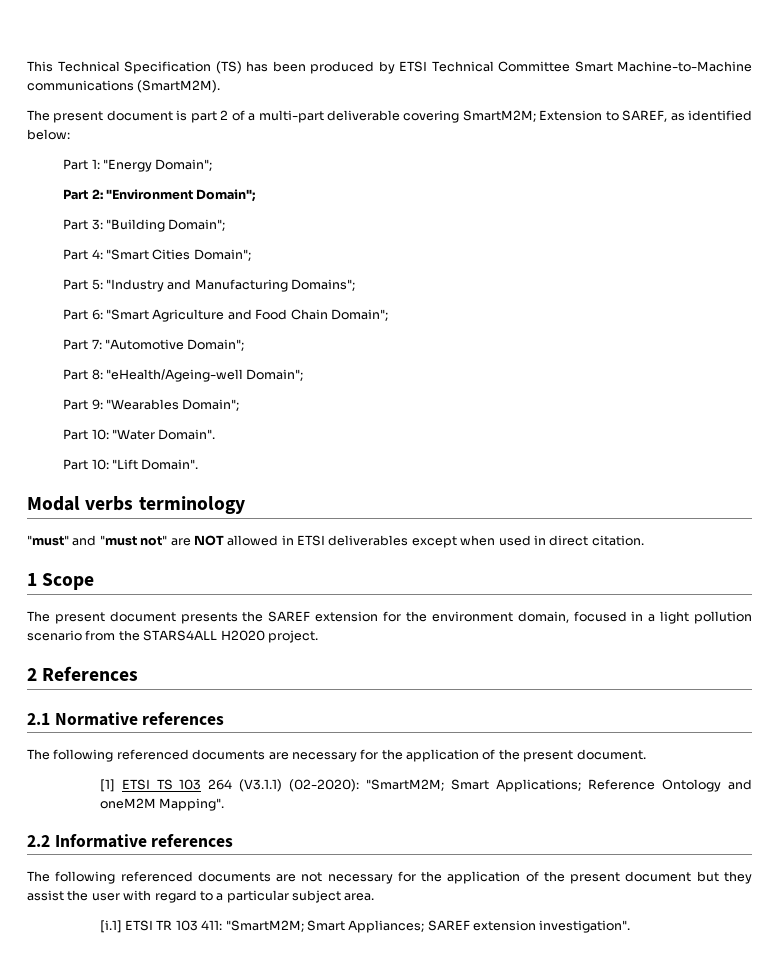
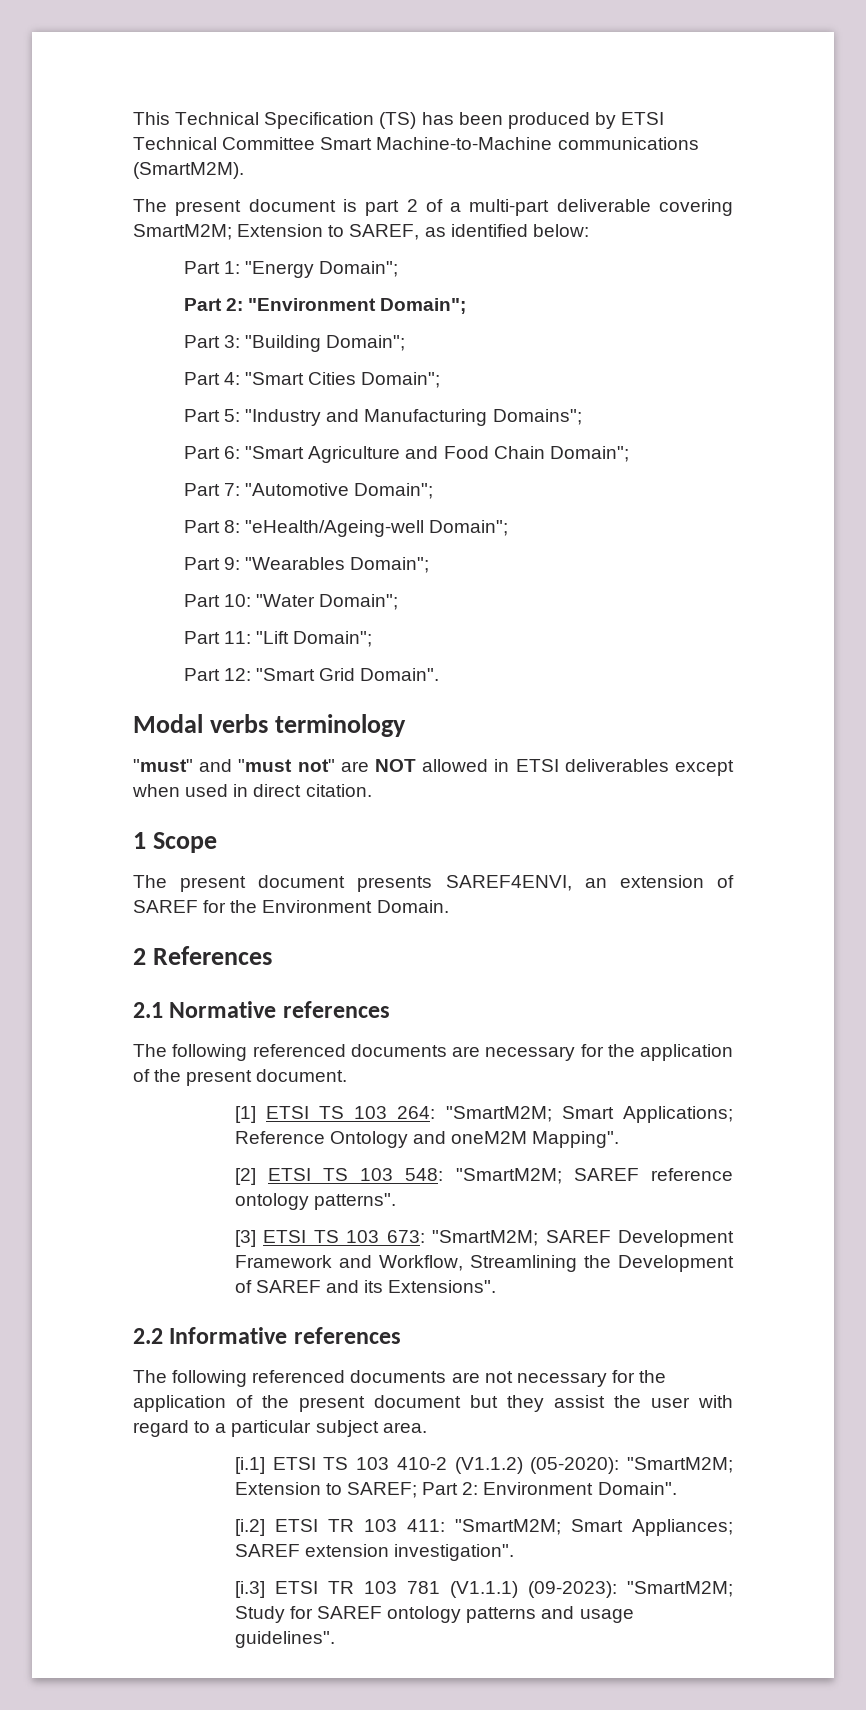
- Part 10: "Water Domain".
- Part 10: "Lift Domain".
+ Part 10: "Water Domain";
+ Part 11: "Lift Domain";
+ Part 12: "Smart Grid Domain".
- The present document presents the SAREF extension for the environment domain, focused in a light pollution scenario from the STARS4ALL H2020 project.
+ The present document presents SAREF4ENVI, an extension of SAREF for the Environment Domain.
- [1] ETSI TS 103 264 (V3.1.1) (02-2020): "SmartM2M; Smart Applications; Reference Ontology and oneM2M Mapping".
+ [1] ETSI TS 103 264: "SmartM2M; Smart Applications; Reference Ontology and oneM2M Mapping".
+ [2] ETSI TS 103 548: "SmartM2M; SAREF reference ontology patterns".
+ [3] ETSI TS 103 673: "SmartM2M; SAREF Development Framework and Workflow, Streamlining the Development of SAREF and its Extensions".
- [i.1] ETSI TR 103 411: "SmartM2M; Smart Appliances; SAREF extension investigation".
+ [i.1] ETSI TS 103 410-2 (V1.1.2) (05-2020): "SmartM2M; Extension to SAREF; Part 2: Environment Domain".
+ [i.2] ETSI TR 103 411: "SmartM2M; Smart Appliances; SAREF extension investigation".
+ [i.3] ETSI TR 103 781 (V1.1.1) (09-2023): "SmartM2M; Study for SAREF ontology patterns and usage guidelines".

